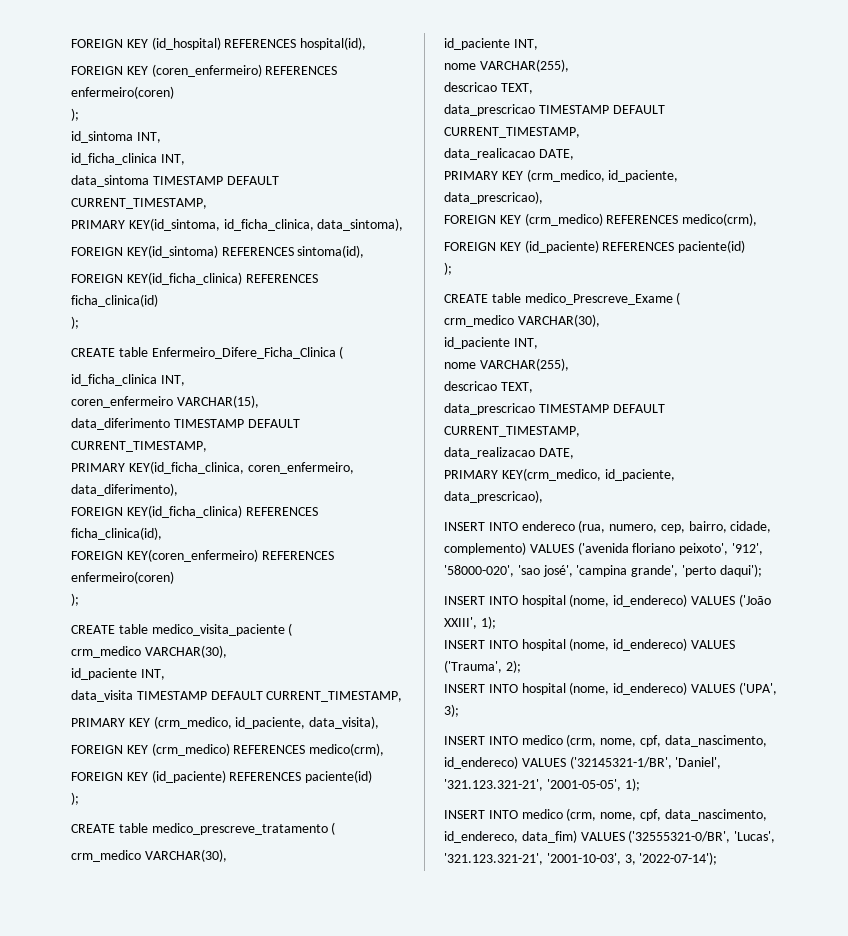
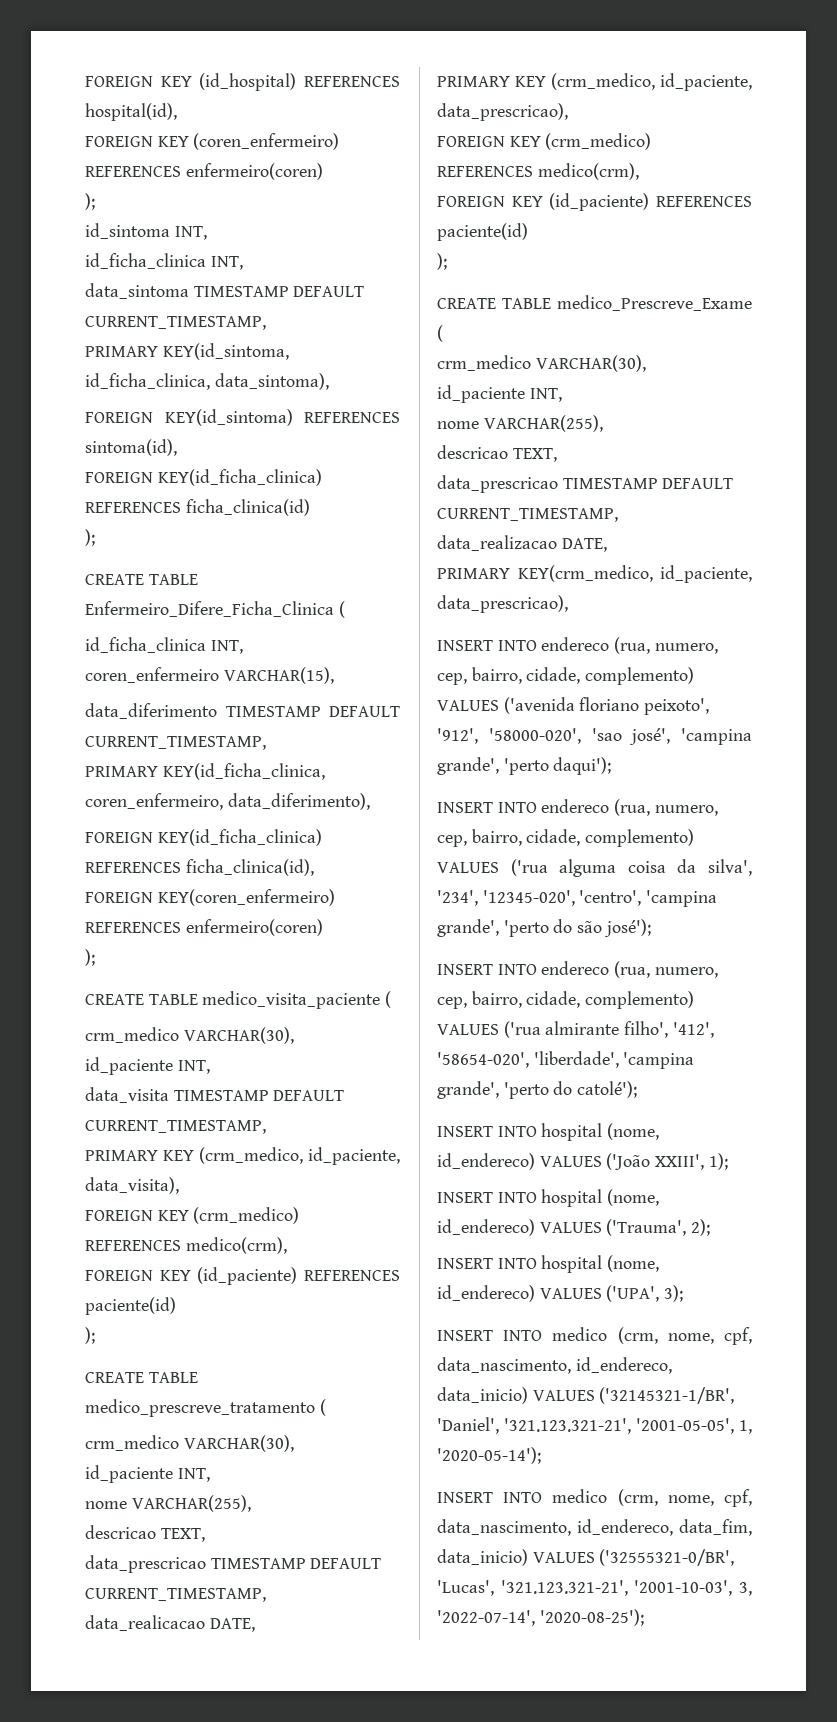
- CREATE table Enfermeiro_Difere_Ficha_Clinica (
+ CREATE TABLE Enfermeiro_Difere_Ficha_Clinica (
- CREATE table medico_visita_paciente (
+ CREATE TABLE medico_visita_paciente (
- CREATE table medico_prescreve_tratamento (
+ CREATE TABLE medico_prescreve_tratamento (
- CREATE table medico_Prescreve_Exame (
+ CREATE TABLE medico_Prescreve_Exame (
+ INSERT INTO endereco (rua, numero, cep, bairro, cidade, complemento) VALUES ('rua alguma coisa da silva', '234', '12345-020', 'centro', 'campina grande', 'perto do são josé');
+ INSERT INTO endereco (rua, numero, cep, bairro, cidade, complemento) VALUES ('rua almirante filho', '412', '58654-020', 'liberdade', 'campina grande', 'perto do catolé');
- INSERT INTO medico (crm, nome, cpf, data_nascimento, id_endereco) VALUES ('32145321-1/BR', 'Daniel', '321.123.321-21', '2001-05-05', 1);
- INSERT INTO medico (crm, nome, cpf, data_nascimento, id_endereco, data_fim) VALUES ('32555321-0/BR', 'Lucas', '321.123.321-21', '2001-10-03', 3, '2022-07-14');
+ INSERT INTO medico (crm, nome, cpf, data_nascimento, id_endereco, data_inicio) VALUES ('32145321-1/BR', 'Daniel', '321.123.321-21', '2001-05-05', 1, '2020-05-14');
+ INSERT INTO medico (crm, nome, cpf, data_nascimento, id_endereco, data_fim, data_inicio) VALUES ('32555321-0/BR', 'Lucas', '321.123.321-21', '2001-10-03', 3, '2022-07-14', '2020-08-25');

